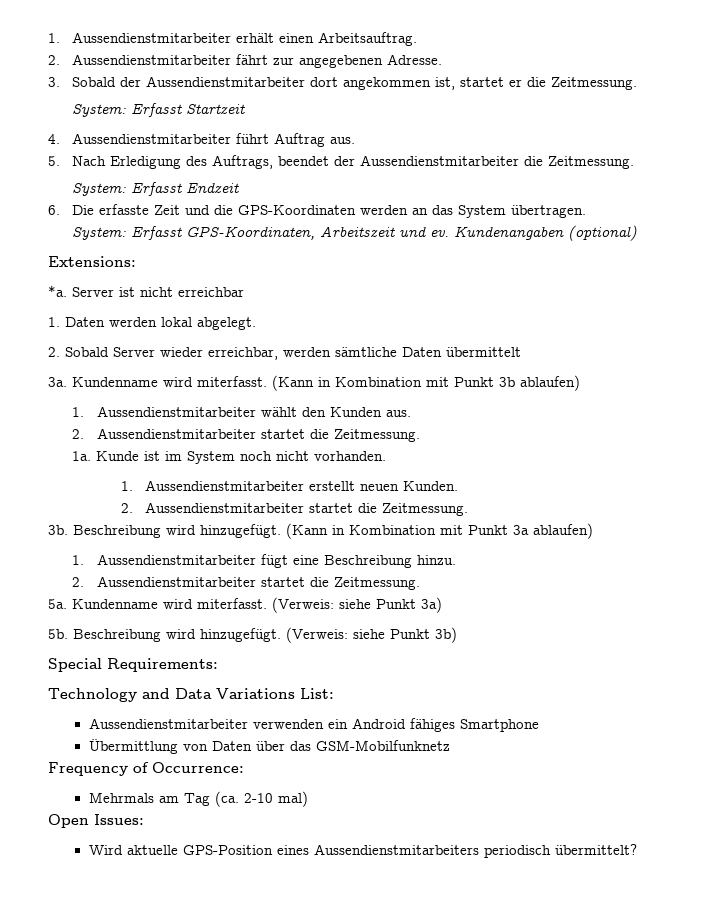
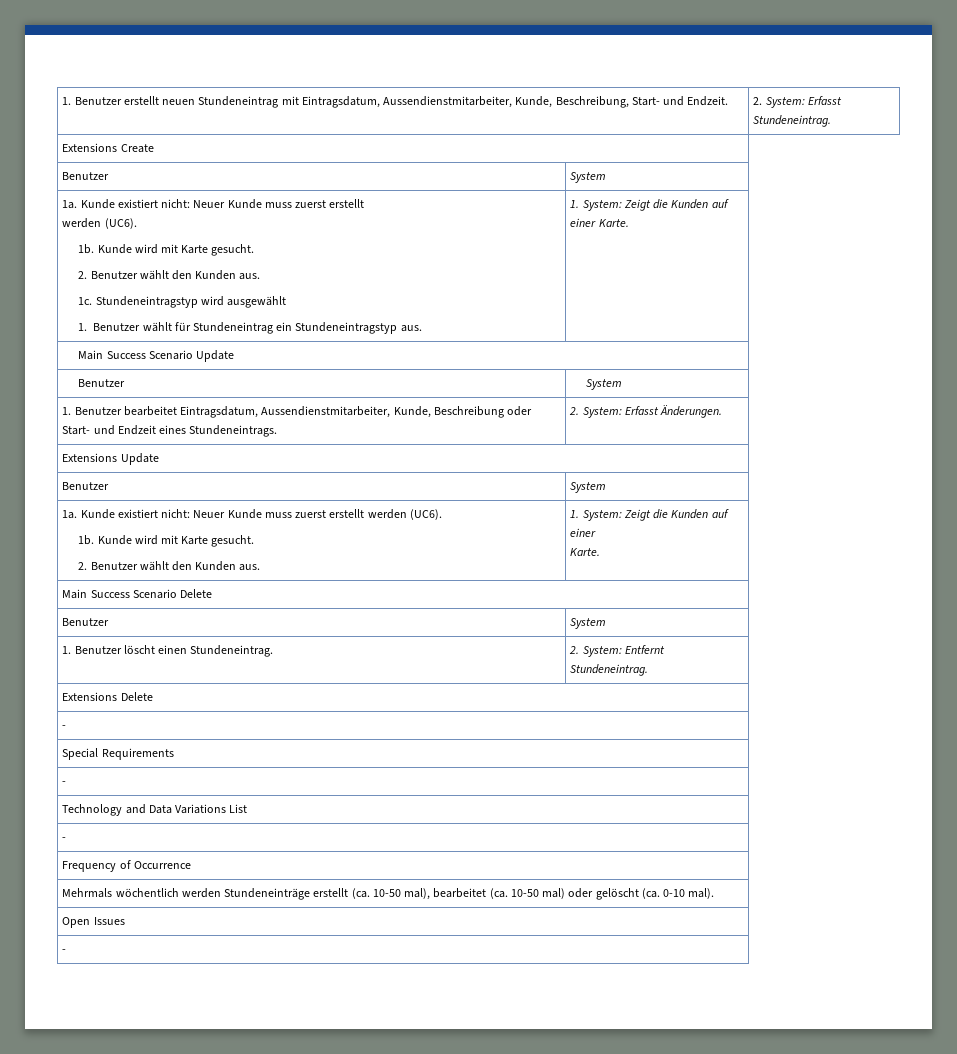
- 1. Aussendienstmitarbeiter erhält einen Arbeitsauftrag.
- 2. Aussendienstmitarbeiter fährt zur angegebenen Adresse.
- 3. Sobald der Aussendienstmitarbeiter dort angekommen ist, startet er die Zeitmessung.
- System: Erfasst Startzeit
- 4. Aussendienstmitarbeiter führt Auftrag aus.
- 5. Nach Erledigung des Auftrags, beendet der Aussendienstmitarbeiter die Zeitmessung.
- System: Erfasst Endzeit
- 6. Die erfasste Zeit und die GPS-Koordinaten werden an das System übertragen.
- System: Erfasst GPS-Koordinaten, Arbeitszeit und ev. Kundenangaben (optional)
- Extensions:
- *a. Server ist nicht erreichbar
- 1. Daten werden lokal abgelegt.
- 2. Sobald Server wieder erreichbar, werden sämtliche Daten übermittelt
- 3a. Kundenname wird miterfasst. (Kann in Kombination mit Punkt 3b ablaufen)
- 1. Aussendienstmitarbeiter wählt den Kunden aus.
- 2. Aussendienstmitarbeiter startet die Zeitmessung.
- 1a. Kunde ist im System noch nicht vorhanden.
- 1. Aussendienstmitarbeiter erstellt neuen Kunden.
- 2. Aussendienstmitarbeiter startet die Zeitmessung.
- 3b. Beschreibung wird hinzugefügt. (Kann in Kombination mit Punkt 3a ablaufen)
- 1. Aussendienstmitarbeiter fügt eine Beschreibung hinzu.
- 2. Aussendienstmitarbeiter startet die Zeitmessung.
- 5a. Kundenname wird miterfasst. (Verweis: siehe Punkt 3a)
- 5b. Beschreibung wird hinzugefügt. (Verweis: siehe Punkt 3b)
- Special Requirements:
- Technology and Data Variations List:
- Aussendienstmitarbeiter verwenden ein Android fähiges Smartphone
- Übermittlung von Daten über das GSM-Mobilfunknetz
- Frequency of Occurrence:
- Mehrmals am Tag (ca. 2-10 mal)
- Open Issues:
- Wird aktuelle GPS-Position eines Aussendienstmitarbeiters periodisch übermittelt?
+ 1. Benutzer erstellt neuen Stundeneintrag mit Eintragsdatum, Aussendienstmitarbeiter, Kunde, Beschreibung, Start- und Endzeit. | 2. System: Erfasst Stundeneintrag.
+ Extensions Create
+ Benutzer | System
+ 1a. Kunde existiert nicht: Neuer Kunde muss zuerst erstellt
+ werden (UC6).
+ 1b. Kunde wird mit Karte gesucht.
+ 2. Benutzer wählt den Kunden aus.
+ 1c. Stundeneintragstyp wird ausgewählt
+ 1. Benutzer wählt für Stundeneintrag ein Stundeneintragstyp aus. | 1. System: Zeigt die Kunden auf einer Karte.
+ Main Success Scenario Update
+ Benutzer | System
+ 1. Benutzer bearbeitet Eintragsdatum, Aussendienstmitarbeiter, Kunde, Beschreibung oder Start- und Endzeit eines Stundeneintrags. | 2. System: Erfasst Änderungen.
+ Extensions Update
+ Benutzer | System
+ 1a. Kunde existiert nicht: Neuer Kunde muss zuerst erstellt werden (UC6).
+ 1b. Kunde wird mit Karte gesucht.
+ 2. Benutzer wählt den Kunden aus. | 1. System: Zeigt die Kunden auf einer
+ Karte.
+ Main Success Scenario Delete
+ Benutzer | System
+ 1. Benutzer löscht einen Stundeneintrag. | 2. System: Entfernt Stundeneintrag.
+ Extensions Delete
+ -
+ Special Requirements
+ -
+ Technology and Data Variations List
+ -
+ Frequency of Occurrence
+ Mehrmals wöchentlich werden Stundeneinträge erstellt (ca. 10-50 mal), bearbeitet (ca. 10-50 mal) oder gelöscht (ca. 0-10 mal).
+ Open Issues
+ -

